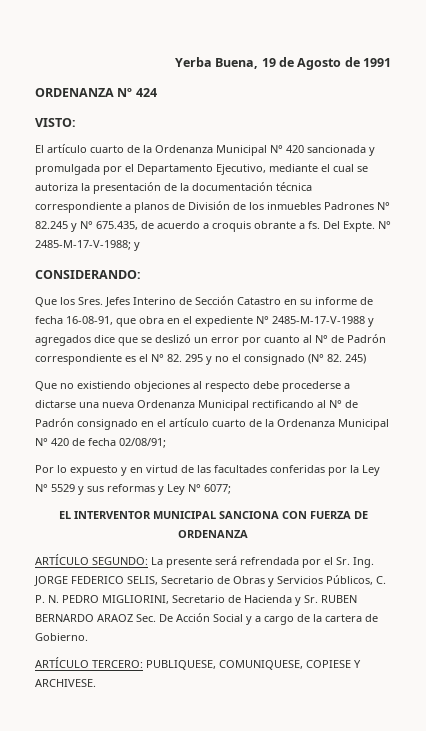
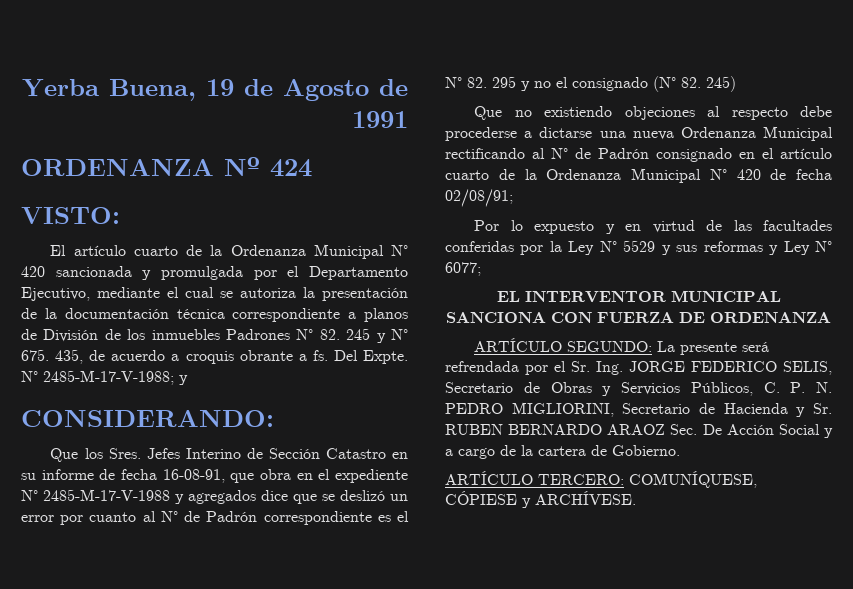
- El artículo cuarto de la Ordenanza Municipal N° 420 sancionada y promulgada por el Departamento Ejecutivo, mediante el cual se autoriza la presentación de la documentación técnica correspondiente a planos de División de los inmuebles Padrones N° 82.245 y N° 675.435, de acuerdo a croquis obrante a fs.
+ El artículo cuarto de la Ordenanza Municipal N° 420 sancionada y promulgada por el Departamento Ejecutivo, mediante el cual se autoriza la presentación de la documentación técnica correspondiente a planos de División de los inmuebles Padrones N° 82. 245 y N° 675. 435, de acuerdo a croquis obrante a fs.
- ARTÍCULO TERCERO: PUBLIQUESE, COMUNIQUESE, COPIESE Y ARCHIVESE.
+ ARTÍCULO TERCERO: COMUNÍQUESE, CÓPIESE y ARCHÍVESE.

